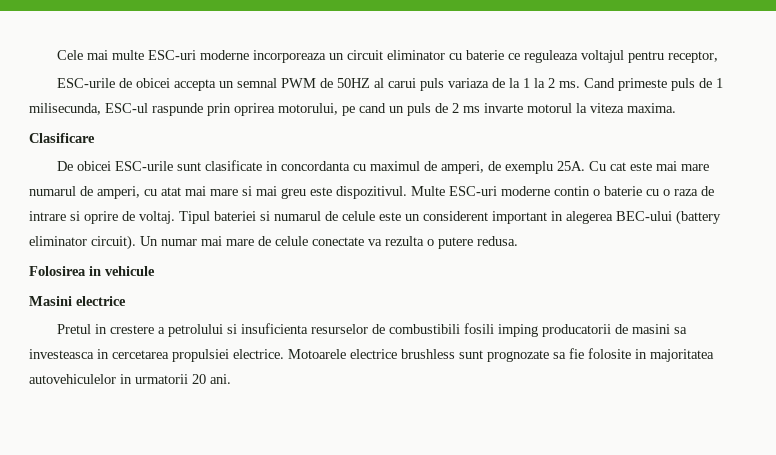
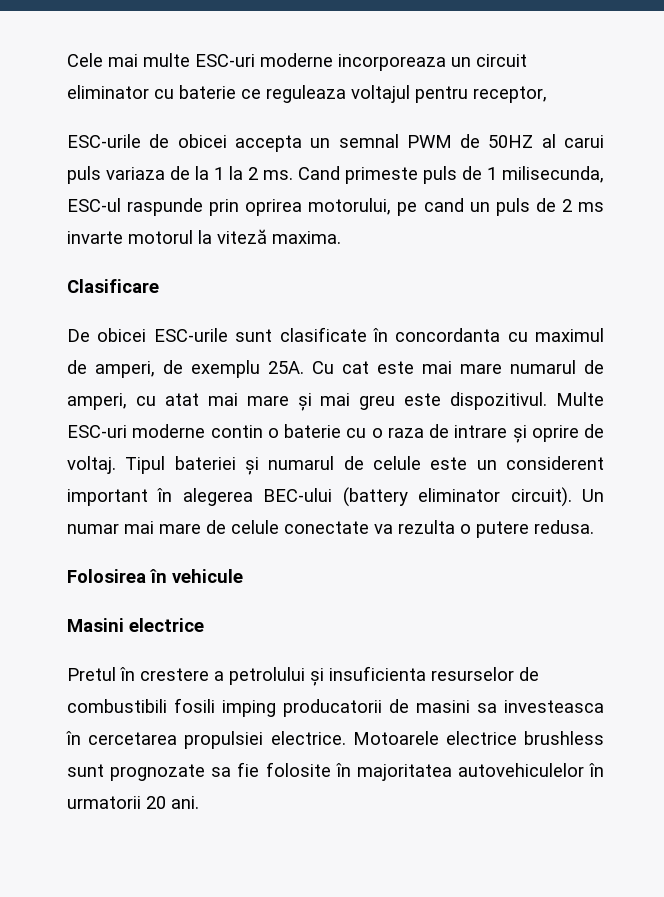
- Cand primeste puls de 1 milisecunda, ESC-ul raspunde prin oprirea motorului, pe cand un puls de 2 ms invarte motorul la viteza maxima.
+ Cand primeste puls de 1 milisecunda, ESC-ul raspunde prin oprirea motorului, pe cand un puls de 2 ms invarte motorul la viteză maxima.
- De obicei ESC-urile sunt clasificate in concordanta cu maximul de amperi, de exemplu 25A.
+ De obicei ESC-urile sunt clasificate în concordanta cu maximul de amperi, de exemplu 25A.
- Cu cat este mai mare numarul de amperi, cu atat mai mare si mai greu este dispozitivul.
+ Cu cat este mai mare numarul de amperi, cu atat mai mare și mai greu este dispozitivul.
- Multe ESC-uri moderne contin o baterie cu o raza de intrare si oprire de voltaj.
+ Multe ESC-uri moderne contin o baterie cu o raza de intrare și oprire de voltaj.
- Tipul bateriei si numarul de celule este un considerent important in alegerea BEC-ului (battery eliminator circuit).
+ Tipul bateriei și numarul de celule este un considerent important în alegerea BEC-ului (battery eliminator circuit).
- Folosirea in vehicule
+ Folosirea în vehicule
- Pretul in crestere a petrolului si insuficienta resurselor de combustibili fosili imping producatorii de masini sa investeasca in cercetarea propulsiei electrice.
+ Pretul în crestere a petrolului și insuficienta resurselor de combustibili fosili imping producatorii de masini sa investeasca în cercetarea propulsiei electrice.
- Motoarele electrice brushless sunt prognozate sa fie folosite in majoritatea autovehiculelor in urmatorii 20 ani.
+ Motoarele electrice brushless sunt prognozate sa fie folosite în majoritatea autovehiculelor în urmatorii 20 ani.

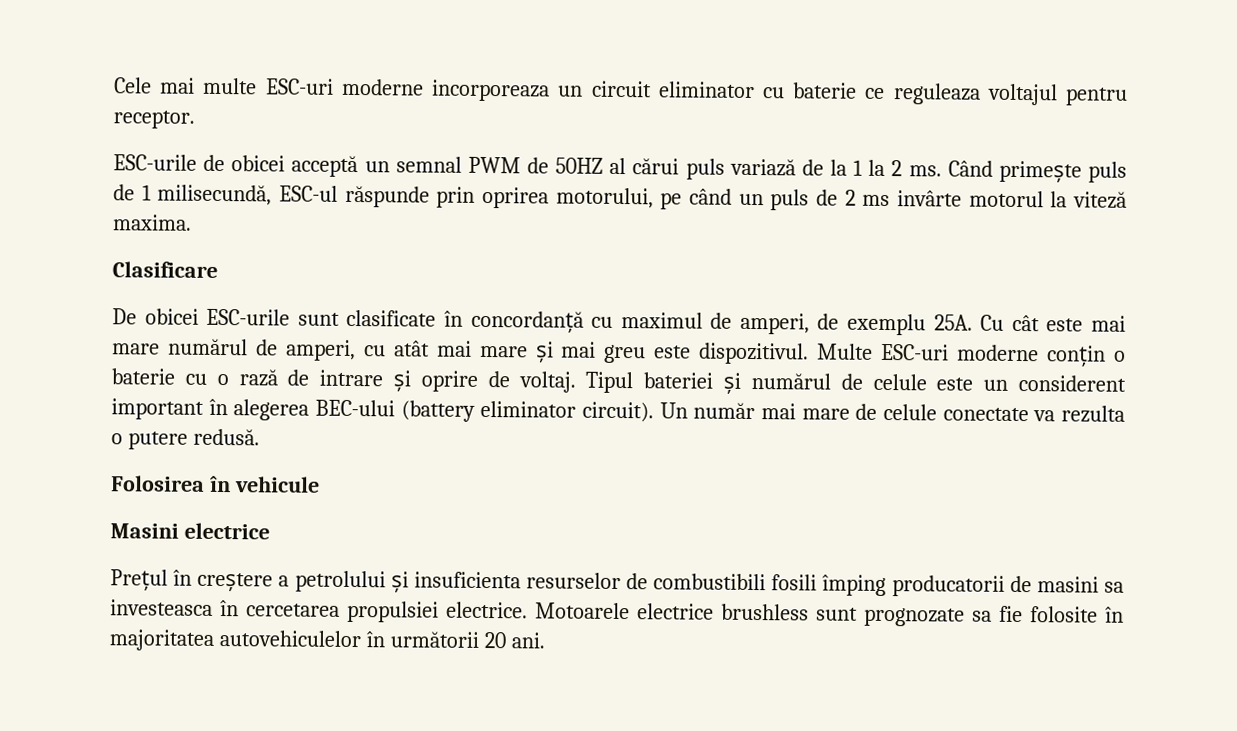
- Cele mai multe ESC-uri moderne incorporeaza un circuit eliminator cu baterie ce reguleaza voltajul pentru receptor,
+ Cele mai multe ESC-uri moderne incorporeaza un circuit eliminator cu baterie ce reguleaza voltajul pentru receptor.
- ESC-urile de obicei accepta un semnal PWM de 50HZ al carui puls variaza de la 1 la 2 ms.
+ ESC-urile de obicei acceptă un semnal PWM de 50HZ al cărui puls variază de la 1 la 2 ms.
- Cand primeste puls de 1 milisecunda, ESC-ul raspunde prin oprirea motorului, pe cand un puls de 2 ms invarte motorul la viteză maxima.
+ Când primește puls de 1 milisecundă, ESC-ul răspunde prin oprirea motorului, pe când un puls de 2 ms invârte motorul la viteză maxima.
- De obicei ESC-urile sunt clasificate în concordanta cu maximul de amperi, de exemplu 25A.
+ De obicei ESC-urile sunt clasificate în concordanță cu maximul de amperi, de exemplu 25A.
- Cu cat este mai mare numarul de amperi, cu atat mai mare și mai greu este dispozitivul.
+ Cu cât este mai mare numărul de amperi, cu atât mai mare și mai greu este dispozitivul.
- Multe ESC-uri moderne contin o baterie cu o raza de intrare și oprire de voltaj.
+ Multe ESC-uri moderne conțin o baterie cu o rază de intrare și oprire de voltaj.
- Tipul bateriei și numarul de celule este un considerent important în alegerea BEC-ului (battery eliminator circuit).
+ Tipul bateriei și numărul de celule este un considerent important în alegerea BEC-ului (battery eliminator circuit).
- Un numar mai mare de celule conectate va rezulta o putere redusa.
+ Un număr mai mare de celule conectate va rezulta o putere redusă.
- Pretul în crestere a petrolului și insuficienta resurselor de combustibili fosili imping producatorii de masini sa investeasca în cercetarea propulsiei electrice.
+ Prețul în creștere a petrolului și insuficienta resurselor de combustibili fosili împing producatorii de masini sa investeasca în cercetarea propulsiei electrice.
- Motoarele electrice brushless sunt prognozate sa fie folosite în majoritatea autovehiculelor în urmatorii 20 ani.
+ Motoarele electrice brushless sunt prognozate sa fie folosite în majoritatea autovehiculelor în următorii 20 ani.

